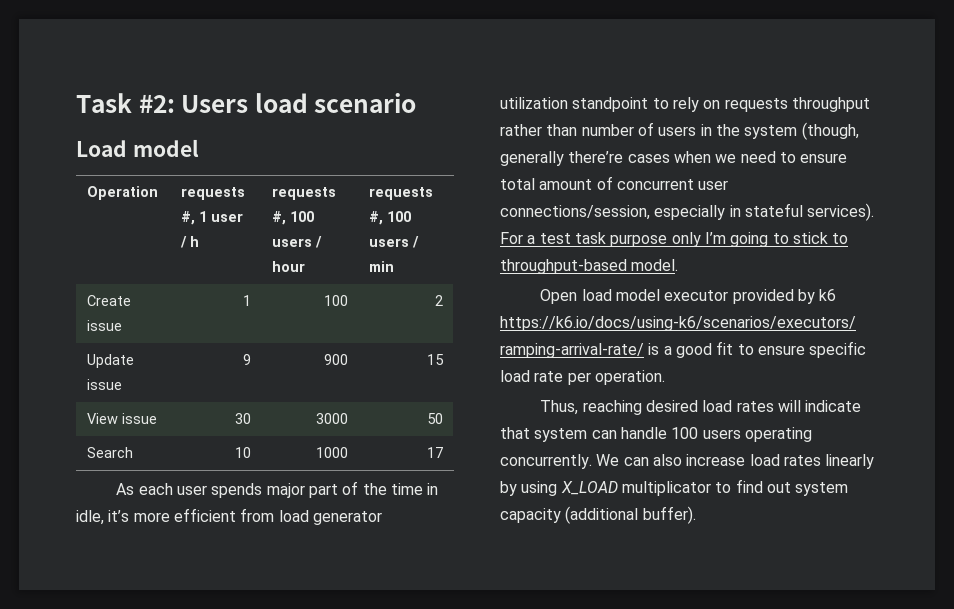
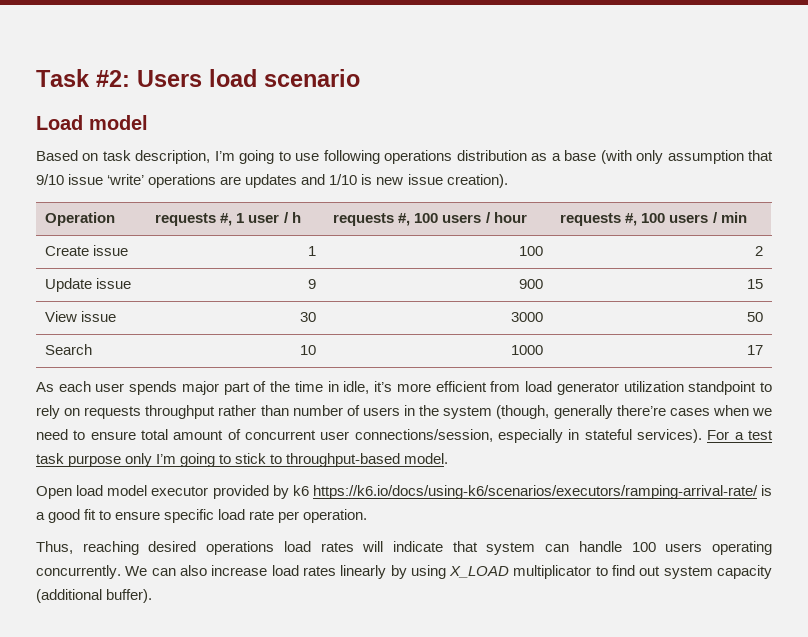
+ Based on task description, I’m going to use following operations distribution as a base (with only assumption that 9/10 issue ‘write’ operations are updates and 1/10 is new issue creation).
- Thus, reaching desired load rates will indicate that system can handle 100 users operating concurrently.
+ Thus, reaching desired operations load rates will indicate that system can handle 100 users operating concurrently.

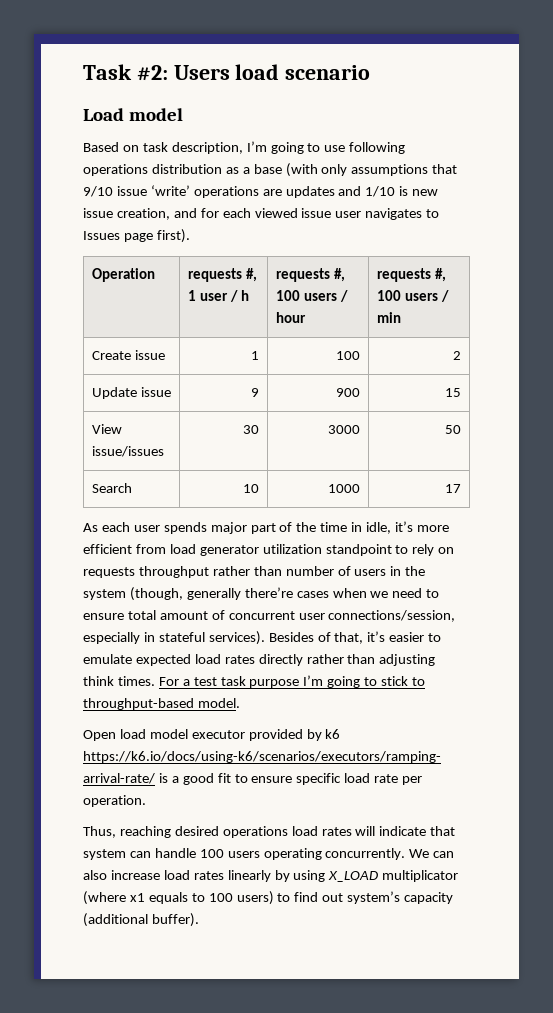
- Based on task description, I’m going to use following operations distribution as a base (with only assumption that 9/10 issue ‘write’ operations are updates and 1/10 is new issue creation).
+ Based on task description, I’m going to use following operations distribution as a base (with only assumptions that 9/10 issue ‘write’ operations are updates and 1/10 is new issue creation, and for each viewed issue user navigates to Issues page first).
- View issue | 30 | 3000 | 50
+ View issue/issues | 30 | 3000 | 50
+ Besides of that, it’s easier to emulate expected load rates directly rather than adjusting think times.
- For a test task purpose only I’m going to stick to throughput-based model.
+ For a test task purpose I’m going to stick to throughput-based model.
- We can also increase load rates linearly by using X_LOAD multiplicator to find out system capacity (additional buffer).
+ We can also increase load rates linearly by using X_LOAD multiplicator (where x1 equals to 100 users) to find out system’s capacity (additional buffer).

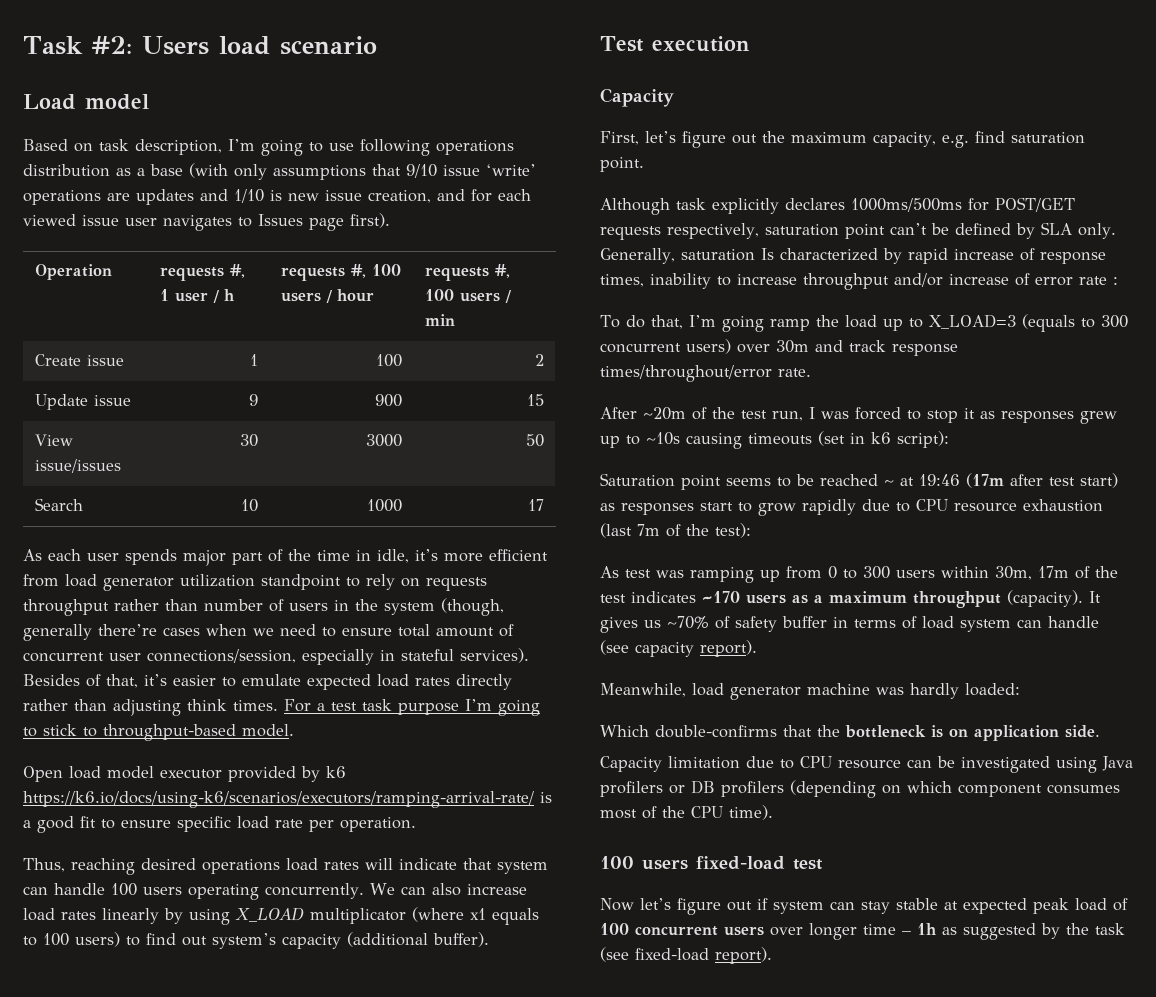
+ Test execution
+ Capacity
+ First, let’s figure out the maximum capacity, e.g. find saturation point.
+ Although task explicitly declares 1000ms/500ms for POST/GET requests respectively, saturation point can’t be defined by SLA only. Generally, saturation Is characterized by rapid increase of response times, inability to increase throughput and/or increase of error rate :
+ To do that, I’m going ramp the load up to X_LOAD=3 (equals to 300 concurrent users) over 30m and track response times/throughout/error rate.
+ After ~20m of the test run, I was forced to stop it as responses grew up to ~10s causing timeouts (set in k6 script):
+ Saturation point seems to be reached ~ at 19:46 (17m after test start) as responses start to grow rapidly due to CPU resource exhaustion (last 7m of the test):
+ As test was ramping up from 0 to 300 users within 30m, 17m of the test indicates ~170 users as a maximum throughput (capacity). It gives us ~70% of safety buffer in terms of load system can handle (see capacity report).
+ Meanwhile, load generator machine was hardly loaded:
+ Which double-confirms that the bottleneck is on application side.
+ Capacity limitation due to CPU resource can be investigated using Java profilers or DB profilers (depending on which component consumes most of the CPU time).
+ 100 users fixed-load test
+ Now let’s figure out if system can stay stable at expected peak load of 100 concurrent users over longer time – 1h as suggested by the task (see fixed-load report).

